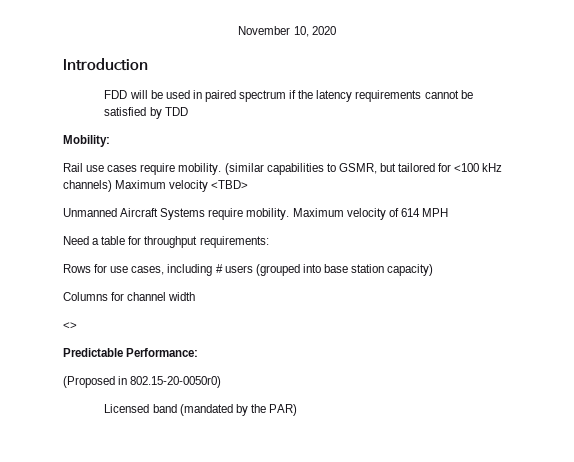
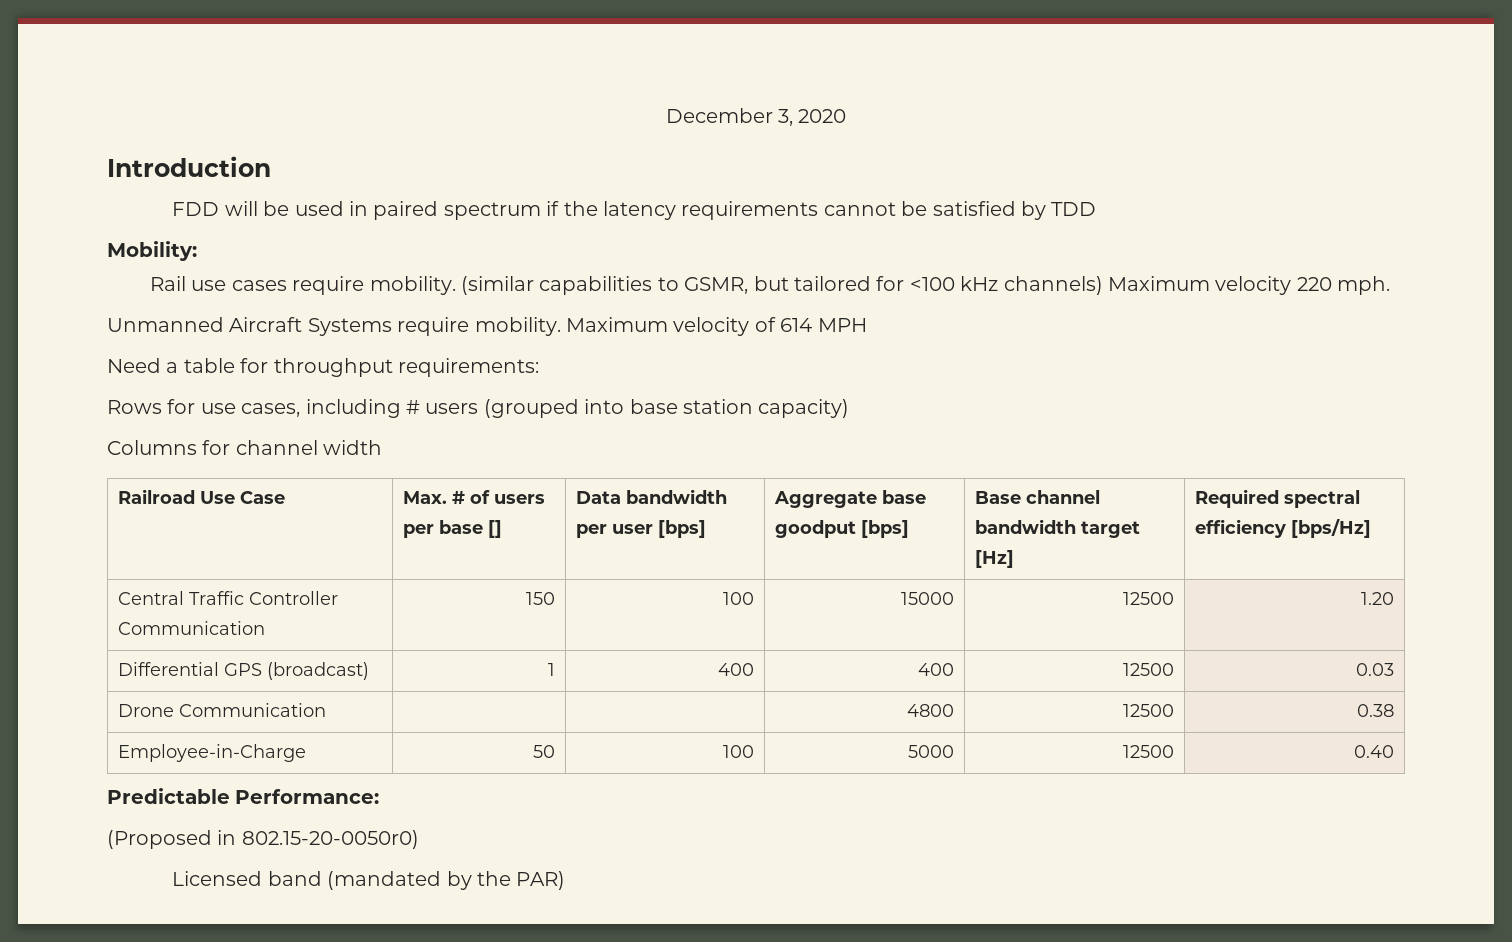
- November 10, 2020
+ December 3, 2020
- (similar capabilities to GSMR, but tailored for <100 kHz channels) Maximum velocity <TBD>
+ (similar capabilities to GSMR, but tailored for <100 kHz channels) Maximum velocity 220 mph.
- <>
+ Railroad Use Case | Max. # of users per base [] | Data bandwidth per user [bps] | Aggregate base goodput [bps] | Base channel bandwidth target [Hz] | Required spectral efficiency [bps/Hz]
+ Central Traffic Controller Communication | 150 | 100 | 15000 | 12500 | 1.20
+ Differential GPS (broadcast) | 1 | 400 | 400 | 12500 | 0.03
+ Drone Communication | | | 4800 | 12500 | 0.38
+ Employee-in-Charge | 50 | 100 | 5000 | 12500 | 0.40

